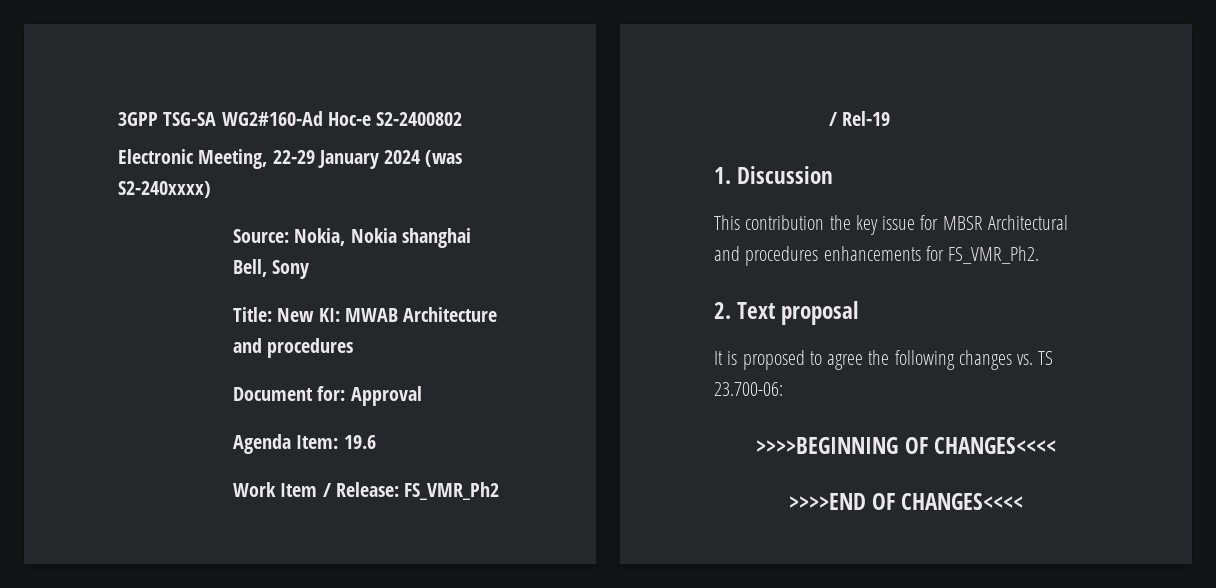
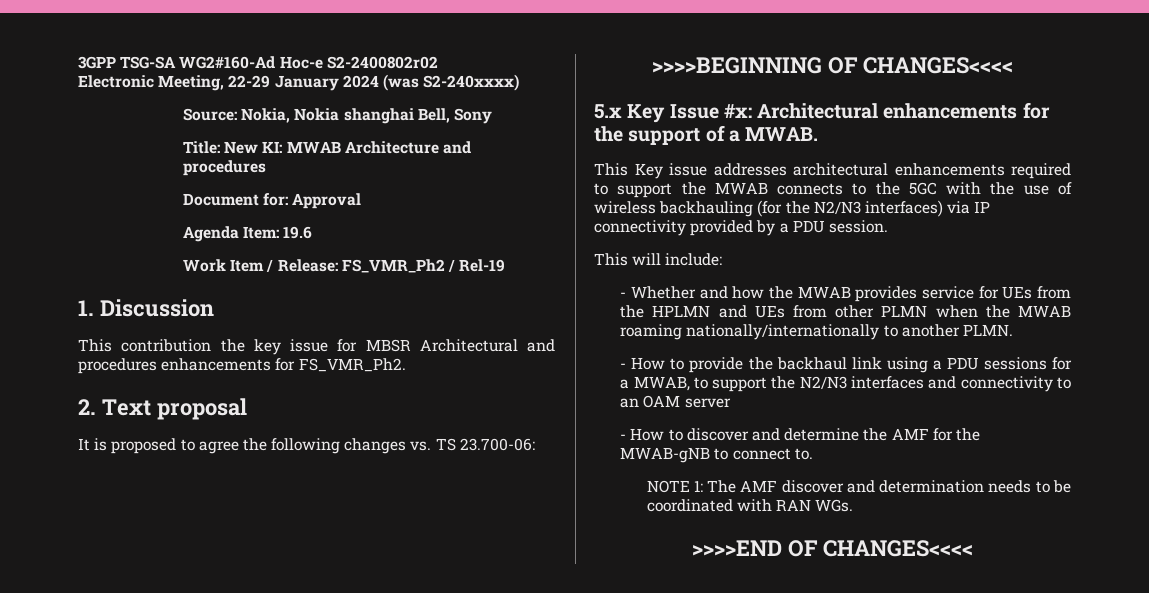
- 3GPP TSG-SA WG2#160-Ad Hoc-e S2-2400802
+ 3GPP TSG-SA WG2#160-Ad Hoc-e S2-2400802r02
+ 5.x Key Issue #x: Architectural enhancements for the support of a MWAB.
+ This Key issue addresses architectural enhancements required to support the MWAB connects to the 5GC with the use of wireless backhauling (for the N2/N3 interfaces) via IP connectivity provided by a PDU session.
+ This will include:
+ - Whether and how the MWAB provides service for UEs from the HPLMN and UEs from other PLMN when the MWAB roaming nationally/internationally to another PLMN.
+ - How to provide the backhaul link using a PDU sessions for a MWAB, to support the N2/N3 interfaces and connectivity to an OAM server
+ - How to discover and determine the AMF for the MWAB-gNB to connect to.
+ NOTE 1: The AMF discover and determination needs to be coordinated with RAN WGs.

